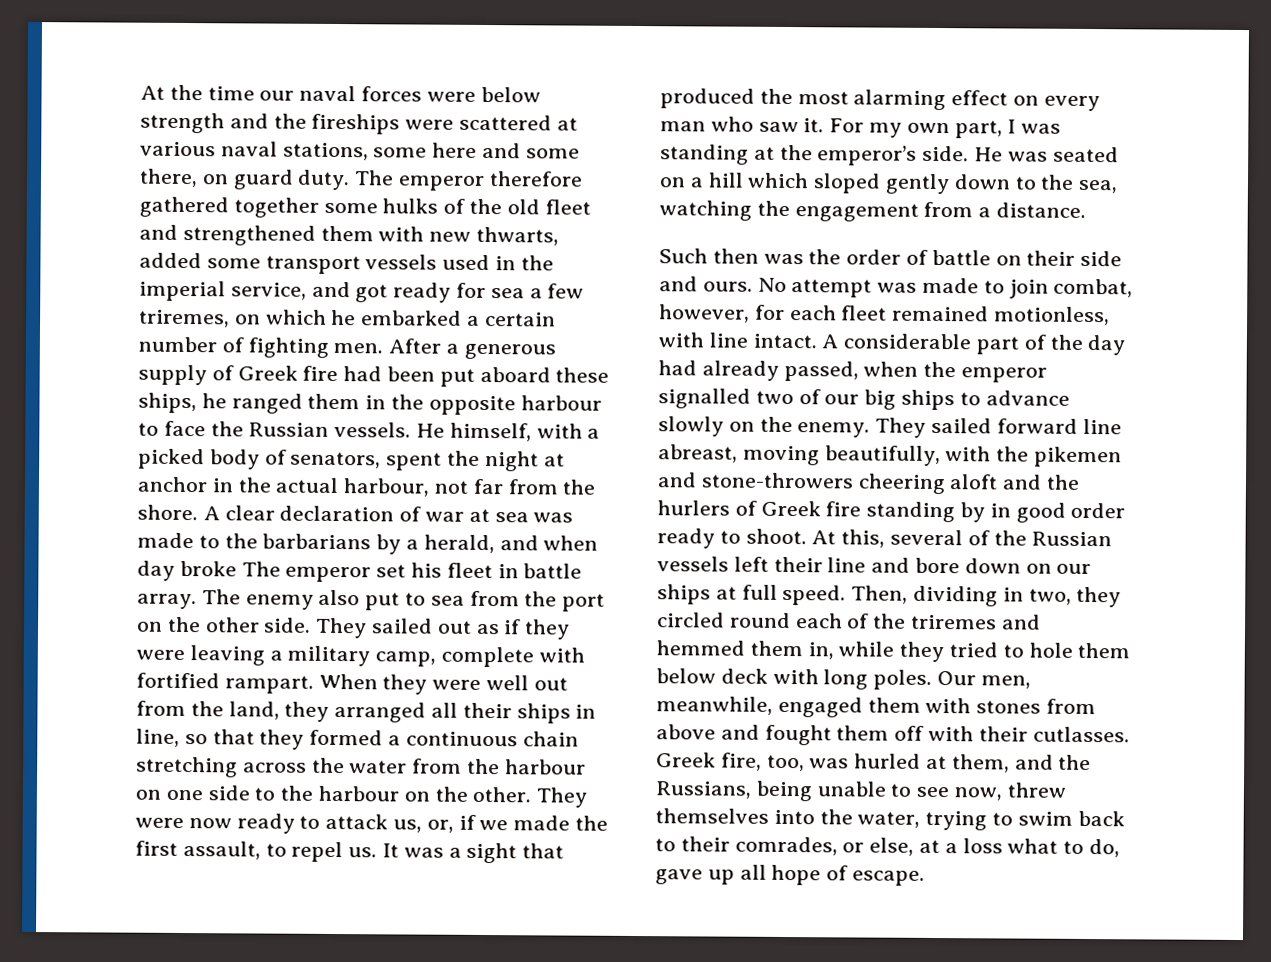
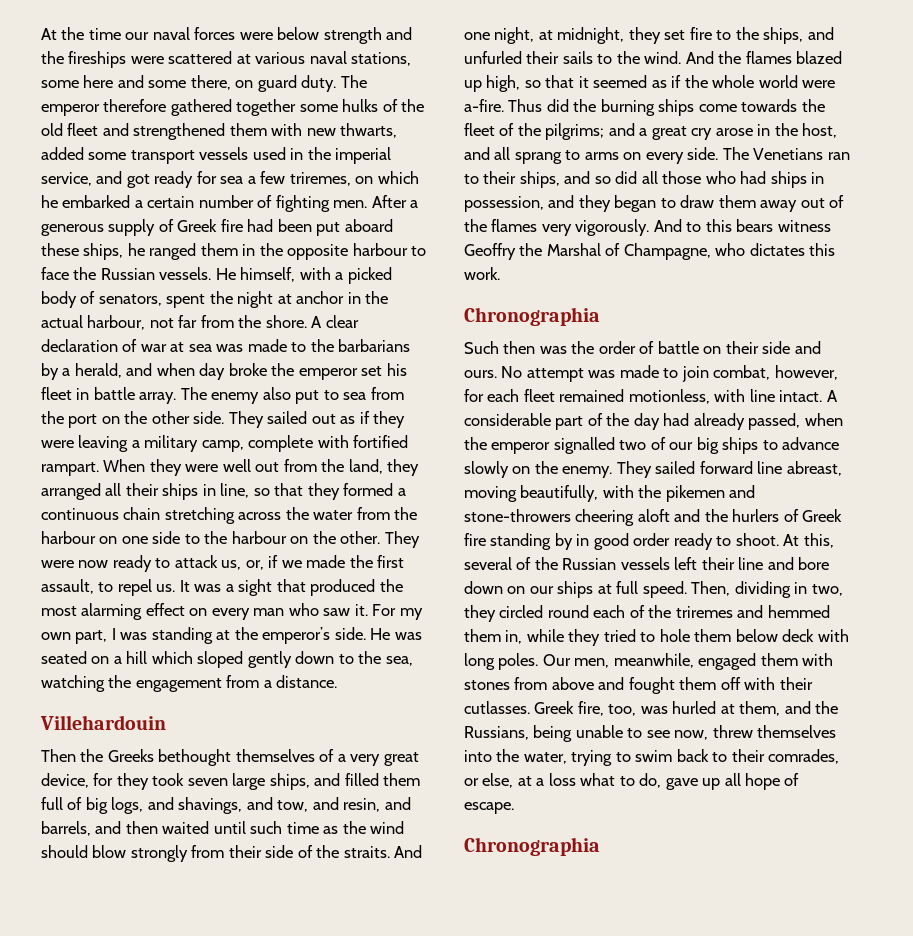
- A clear declaration of war at sea was made to the barbarians by a herald, and when day broke The emperor set his fleet in battle array.
+ A clear declaration of war at sea was made to the barbarians by a herald, and when day broke the emperor set his fleet in battle array.
+ Villehardouin
+ Then the Greeks bethought themselves of a very great device, for they took seven large ships, and filled them full of big logs, and shavings, and tow, and resin, and barrels, and then waited until such time as the wind should blow strongly from their side of the straits. And one night, at midnight, they set fire to the ships, and unfurled their sails to the wind. And the flames blazed up high, so that it seemed as if the whole world were a-fire. Thus did the burning ships come towards the fleet of the pilgrims; and a great cry arose in the host, and all sprang to arms on every side. The Venetians ran to their ships, and so did all those who had ships in possession, and they began to draw them away out of the flames very vigorously. And to this bears witness Geoffry the Marshal of Champagne, who dictates this work.
+ Chronographia
  Greek fire, too, was hurled at them, and the Russians, being unable to see now, threw themselves into the water, trying to swim back to their comrades, or else, at a loss what to do, gave up all hope of escape.
+ Chronographia

